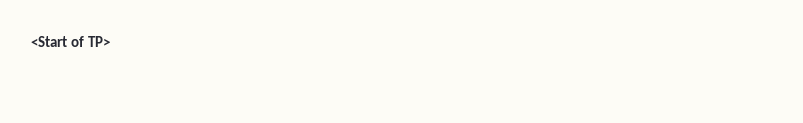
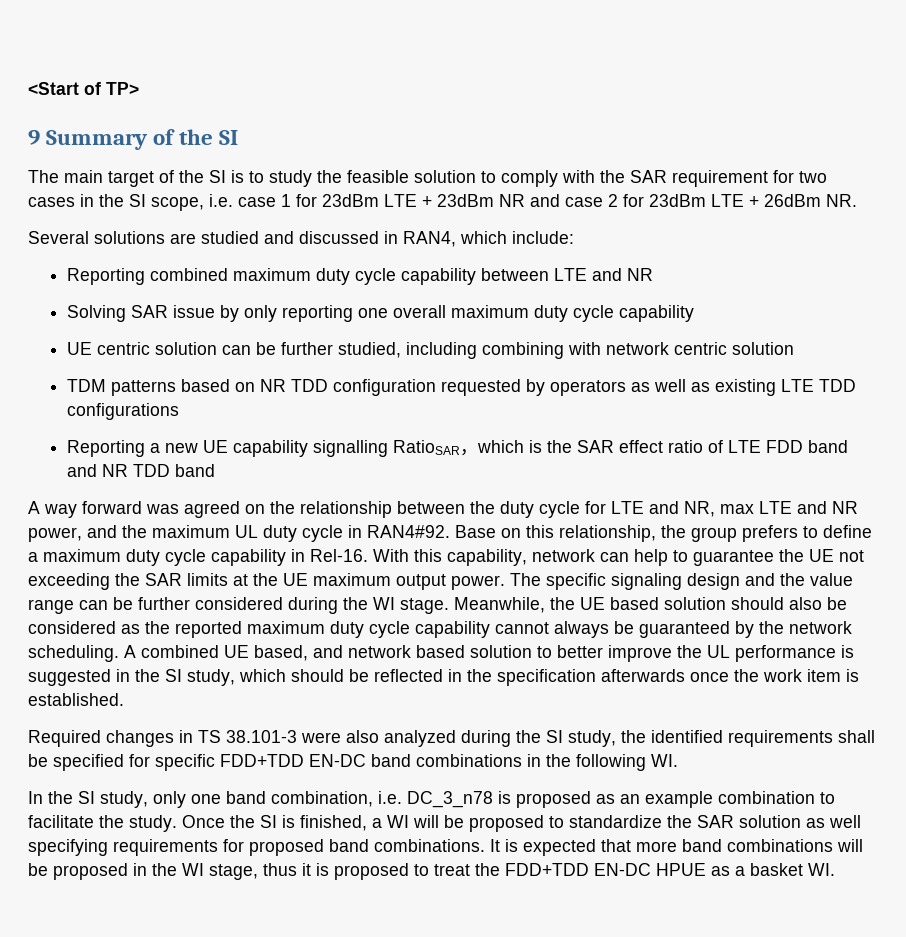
+ 9 Summary of the SI
+ The main target of the SI is to study the feasible solution to comply with the SAR requirement for two cases in the SI scope, i.e. case 1 for 23dBm LTE + 23dBm NR and case 2 for 23dBm LTE + 26dBm NR.
+ Several solutions are studied and discussed in RAN4, which include:
+ Reporting combined maximum duty cycle capability between LTE and NR
+ Solving SAR issue by only reporting one overall maximum duty cycle capability
+ UE centric solution can be further studied, including combining with network centric solution
+ TDM patterns based on NR TDD configuration requested by operators as well as existing LTE TDD configurations
+ Reporting a new UE capability signalling RatioSAR，which is the SAR effect ratio of LTE FDD band and NR TDD band
+ A way forward was agreed on the relationship between the duty cycle for LTE and NR, max LTE and NR power, and the maximum UL duty cycle in RAN4#92. Base on this relationship, the group prefers to define a maximum duty cycle capability in Rel-16. With this capability, network can help to guarantee the UE not exceeding the SAR limits at the UE maximum output power. The specific signaling design and the value range can be further considered during the WI stage. Meanwhile, the UE based solution should also be considered as the reported maximum duty cycle capability cannot always be guaranteed by the network scheduling. A combined UE based, and network based solution to better improve the UL performance is suggested in the SI study, which should be reflected in the specification afterwards once the work item is established.
+ Required changes in TS 38.101-3 were also analyzed during the SI study, the identified requirements shall be specified for specific FDD+TDD EN-DC band combinations in the following WI.
+ In the SI study, only one band combination, i.e. DC_3_n78 is proposed as an example combination to facilitate the study. Once the SI is finished, a WI will be proposed to standardize the SAR solution as well specifying requirements for proposed band combinations. It is expected that more band combinations will be proposed in the WI stage, thus it is proposed to treat the FDD+TDD EN-DC HPUE as a basket WI.

